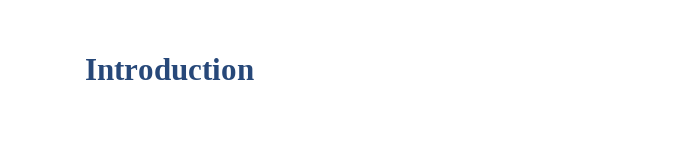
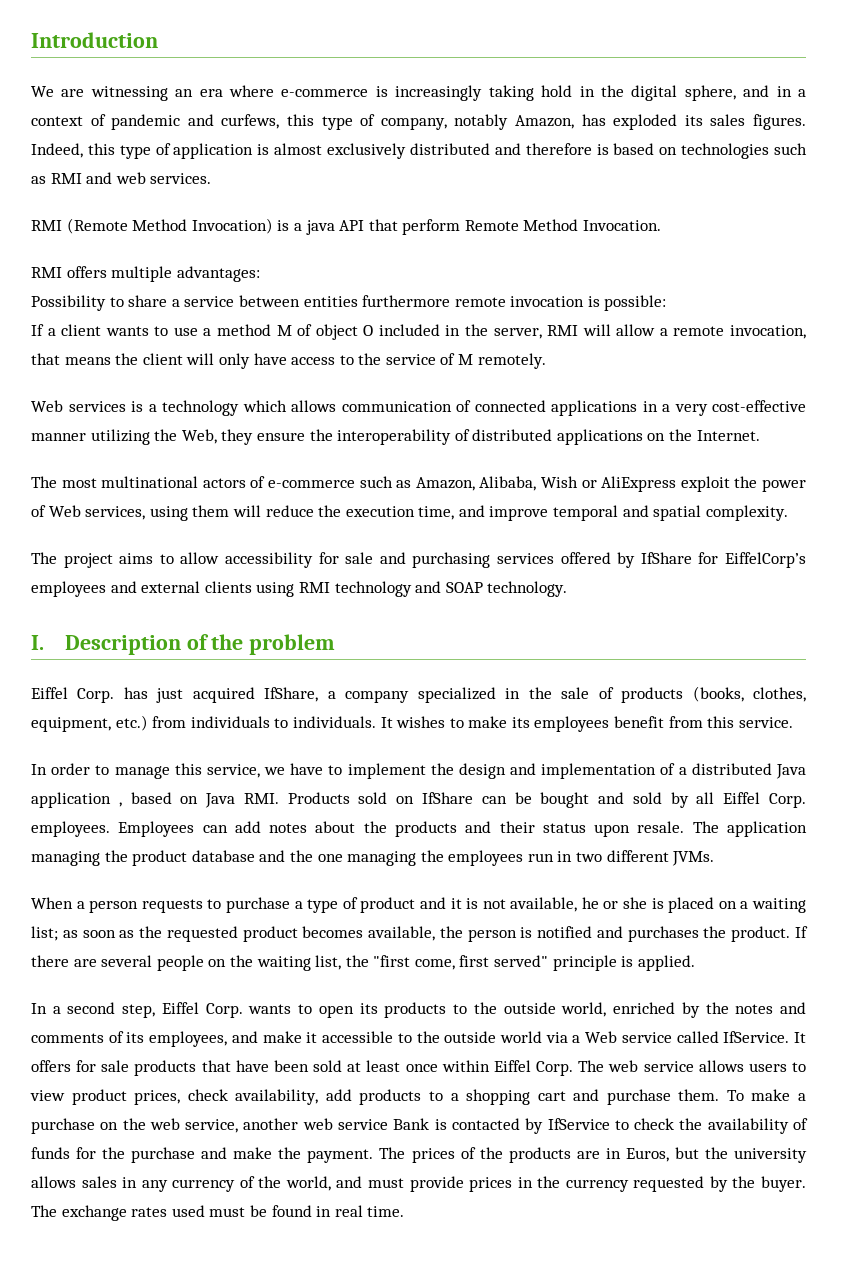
+ We are witnessing an era where e-commerce is increasingly taking hold in the digital sphere, and in a context of pandemic and curfews, this type of company, notably Amazon, has exploded its sales figures. Indeed, this type of application is almost exclusively distributed and therefore is based on technologies such as RMI and web services.
+ RMI (Remote Method Invocation) is a java API that perform Remote Method Invocation.
+ RMI offers multiple advantages:
+ Possibility to share a service between entities furthermore remote invocation is possible:
+ If a client wants to use a method M of object O included in the server, RMI will allow a remote invocation, that means the client will only have access to the service of M remotely.
+ Web services is a technology which allows communication of connected applications in a very cost-effective manner utilizing the Web, they ensure the interoperability of distributed applications on the Internet.
+ The most multinational actors of e-commerce such as Amazon, Alibaba, Wish or AliExpress exploit the power of Web services, using them will reduce the execution time, and improve temporal and spatial complexity.
+ The project aims to allow accessibility for sale and purchasing services offered by IfShare for EiffelCorp’s employees and external clients using RMI technology and SOAP technology.
+ I. Description of the problem
+ Eiffel Corp. has just acquired IfShare, a company specialized in the sale of products (books, clothes, equipment, etc.) from individuals to individuals. It wishes to make its employees benefit from this service.
+ In order to manage this service, we have to implement the design and implementation of a distributed Java application , based on Java RMI. Products sold on IfShare can be bought and sold by all Eiffel Corp. employees. Employees can add notes about the products and their status upon resale. The application managing the product database and the one managing the employees run in two different JVMs.
+ When a person requests to purchase a type of product and it is not available, he or she is placed on a waiting list; as soon as the requested product becomes available, the person is notified and purchases the product. If there are several people on the waiting list, the "first come, first served" principle is applied.
+ In a second step, Eiffel Corp. wants to open its products to the outside world, enriched by the notes and comments of its employees, and make it accessible to the outside world via a Web service called IfService. It offers for sale products that have been sold at least once within Eiffel Corp. The web service allows users to view product prices, check availability, add products to a shopping cart and purchase them. To make a purchase on the web service, another web service Bank is contacted by IfService to check the availability of funds for the purchase and make the payment. The prices of the products are in Euros, but the university allows sales in any currency of the world, and must provide prices in the currency requested by the buyer. The exchange rates used must be found in real time.

